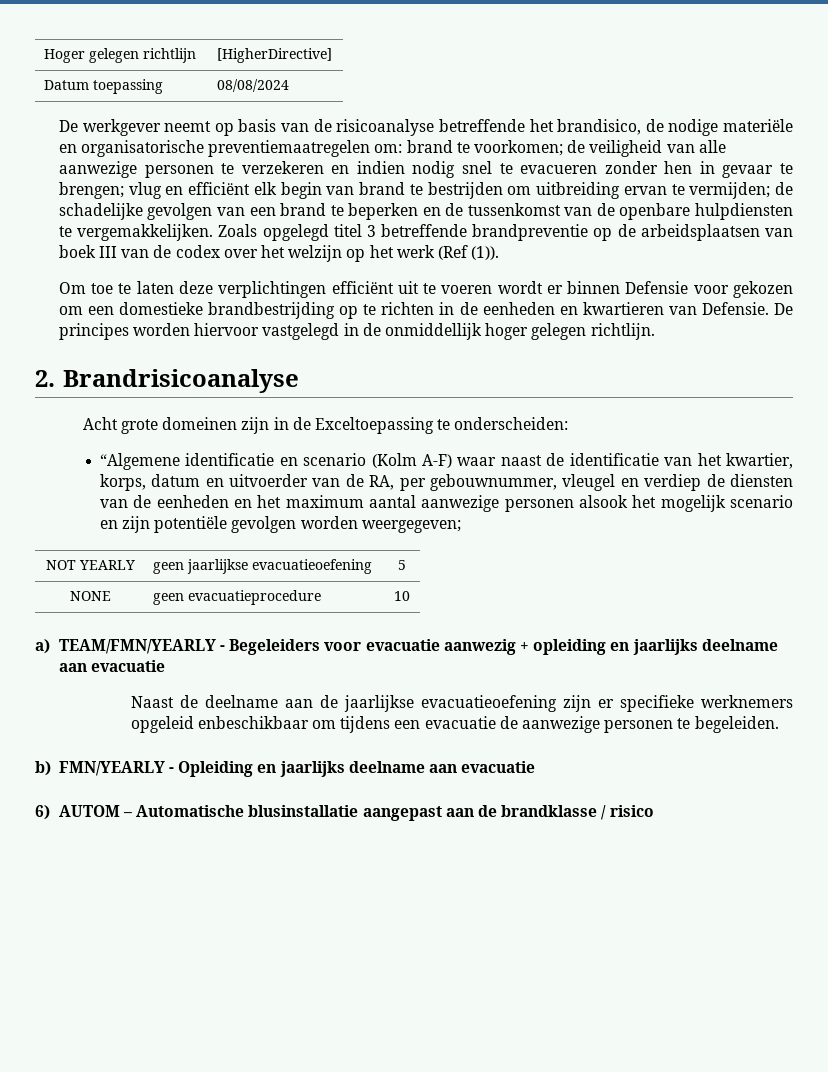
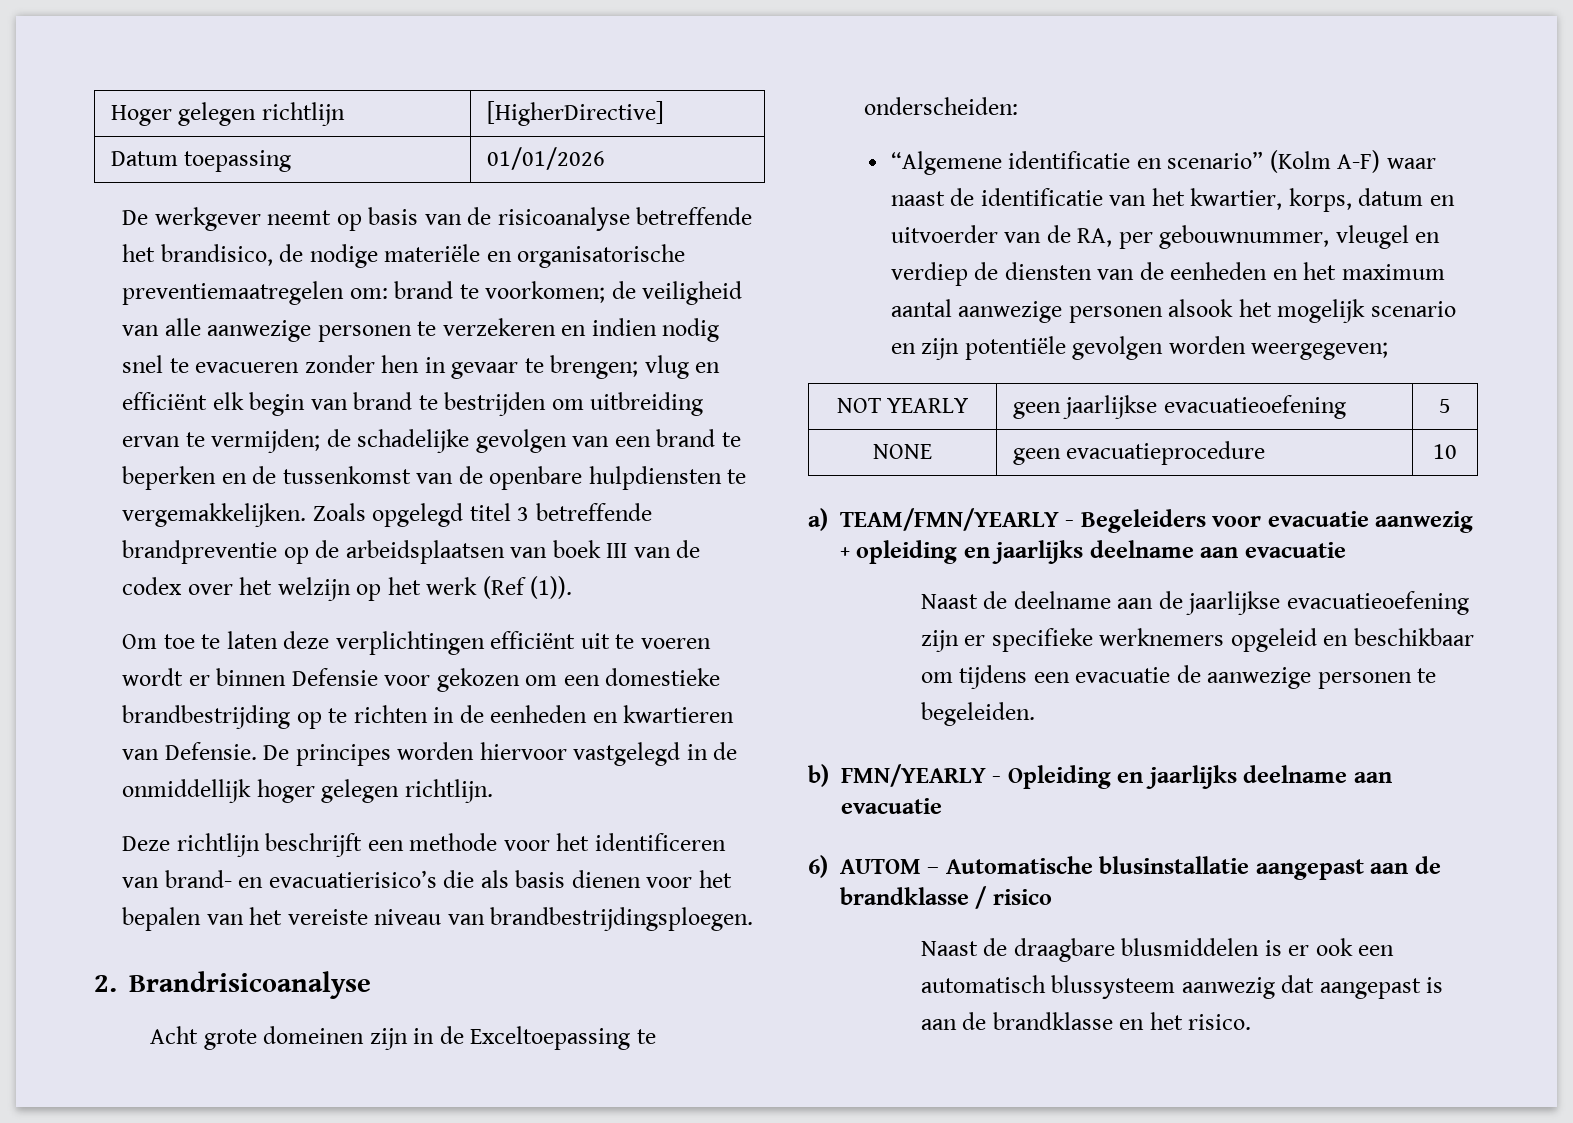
- Datum toepassing | 08/08/2024
+ Datum toepassing | 01/01/2026
+ Deze richtlijn beschrijft een methode voor het identificeren van brand- en evacuatierisico’s die als basis dienen voor het bepalen van het vereiste niveau van brandbestrijdingsploegen.
- “Algemene identificatie en scenario (Kolm A-F) waar naast de identificatie van het kwartier, korps, datum en uitvoerder van de RA, per gebouwnummer, vleugel en verdiep de diensten van de eenheden en het maximum aantal aanwezige personen alsook het mogelijk scenario en zijn potentiële gevolgen worden weergegeven;
+ “Algemene identificatie en scenario” (Kolm A-F) waar naast de identificatie van het kwartier, korps, datum en uitvoerder van de RA, per gebouwnummer, vleugel en verdiep de diensten van de eenheden en het maximum aantal aanwezige personen alsook het mogelijk scenario en zijn potentiële gevolgen worden weergegeven;
- Naast de deelname aan de jaarlijkse evacuatieoefening zijn er specifieke werknemers opgeleid enbeschikbaar om tijdens een evacuatie de aanwezige personen te begeleiden.
+ Naast de deelname aan de jaarlijkse evacuatieoefening zijn er specifieke werknemers opgeleid en beschikbaar om tijdens een evacuatie de aanwezige personen te begeleiden.
+ Naast de draagbare blusmiddelen is er ook een automatisch blussysteem aanwezig dat aangepast is aan de brandklasse en het risico.

